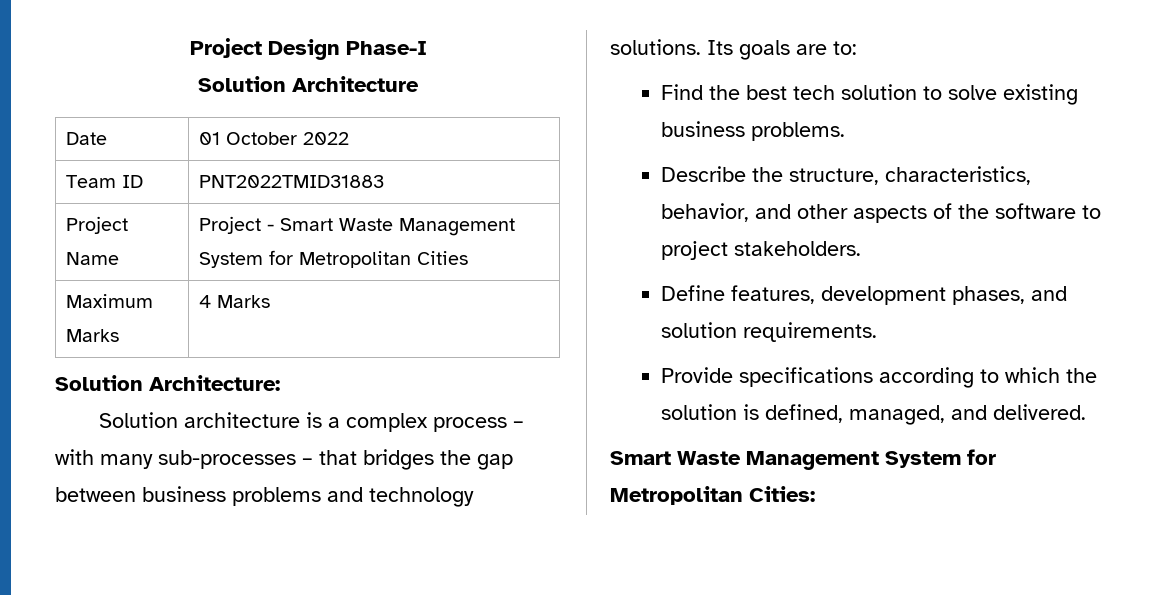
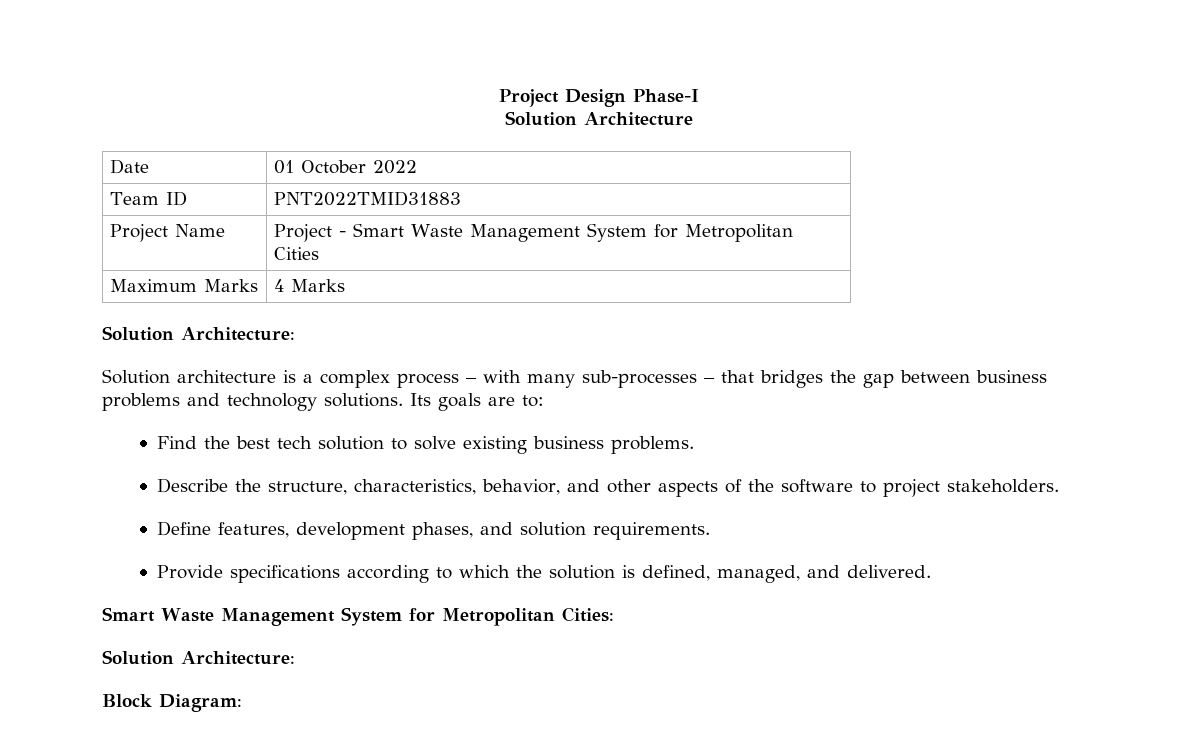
  Smart Waste Management System for Metropolitan Cities:
+ Solution Architecture:
+ Block Diagram:

